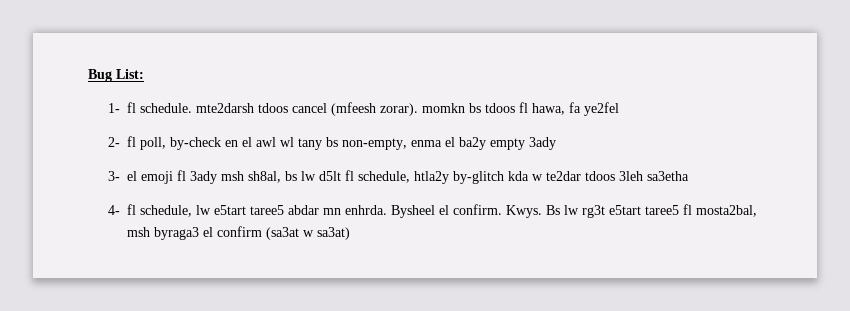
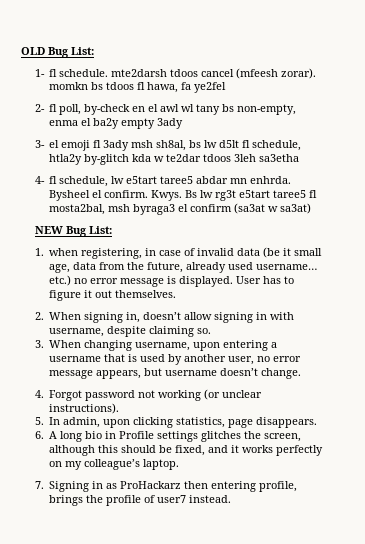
- Bug List:
+ OLD Bug List:
+ NEW Bug List:
+ 1. when registering, in case of invalid data (be it small age, data from the future, already used username… etc.) no error message is displayed. User has to figure it out themselves.
+ 2. When signing in, doesn’t allow signing in with username, despite claiming so.
+ 3. When changing username, upon entering a username that is used by another user, no error message appears, but username doesn’t change.
+ 4. Forgot password not working (or unclear instructions).
+ 5. In admin, upon clicking statistics, page disappears.
+ 6. A long bio in Profile settings glitches the screen, although this should be fixed, and it works perfectly on my colleague’s laptop.
+ 7. Signing in as ProHackarz then entering profile, brings the profile of user7 instead.

